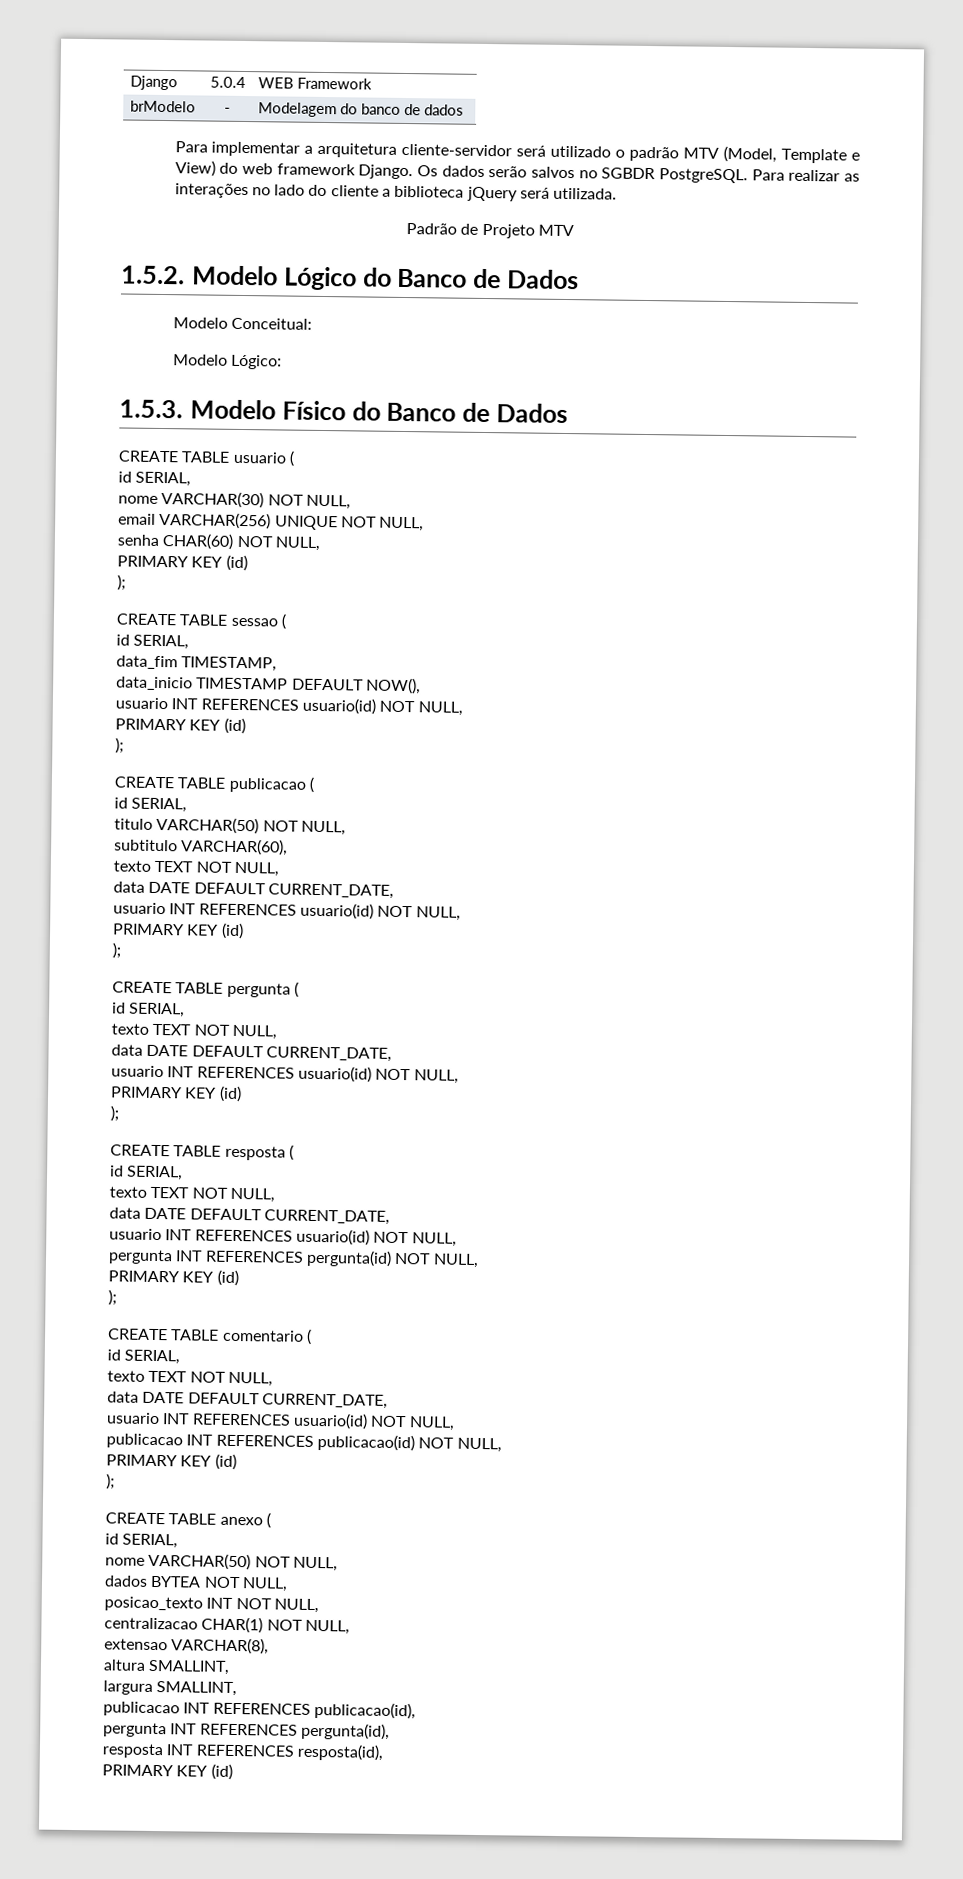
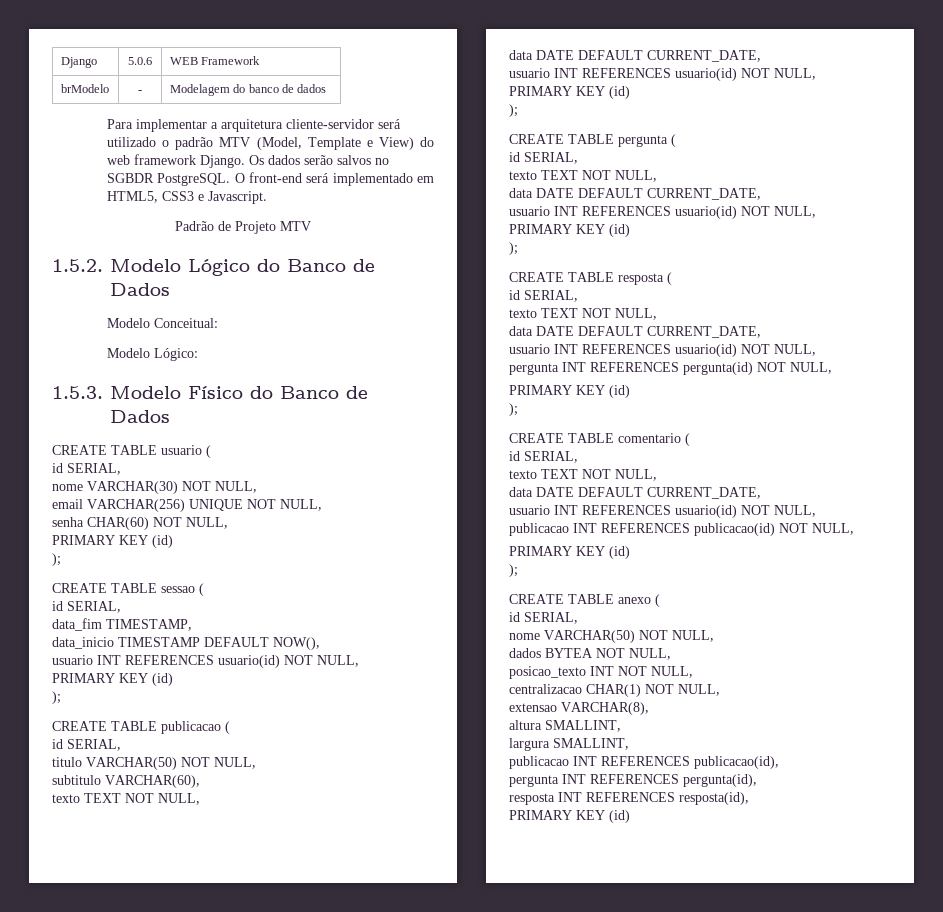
- Django | 5.0.4 | WEB Framework
+ Django | 5.0.6 | WEB Framework
- Para realizar as interações no lado do cliente a biblioteca jQuery será utilizada.
+ O front-end será implementado em HTML5, CSS3 e Javascript.

